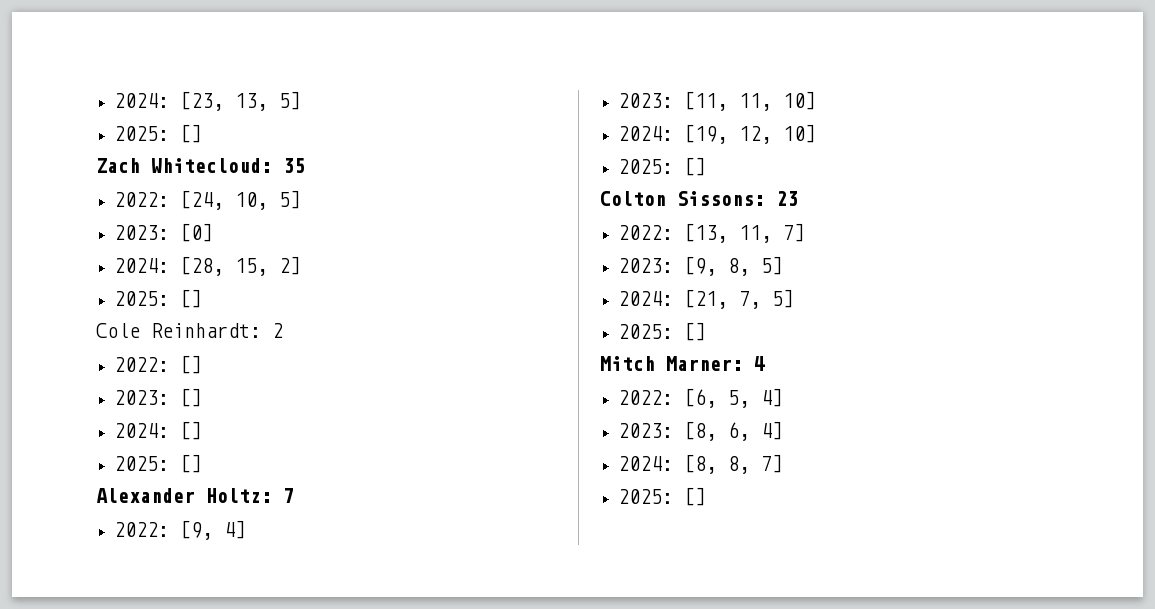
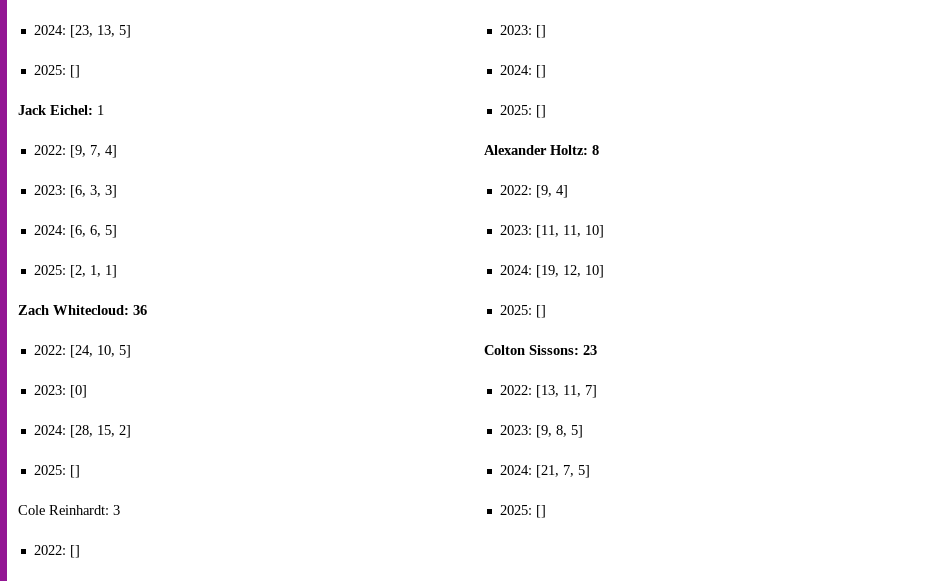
+ Jack Eichel: 1
+ 2022: [9, 7, 4]
+ 2023: [6, 3, 3]
+ 2024: [6, 6, 5]
+ 2025: [2, 1, 1]
- Zach Whitecloud: 35
+ Zach Whitecloud: 36
- Cole Reinhardt: 2
+ Cole Reinhardt: 3
- Alexander Holtz: 7
+ Alexander Holtz: 8
- Mitch Marner: 4
- 2022: [6, 5, 4]
- 2023: [8, 6, 4]
- 2024: [8, 8, 7]
- 2025: []

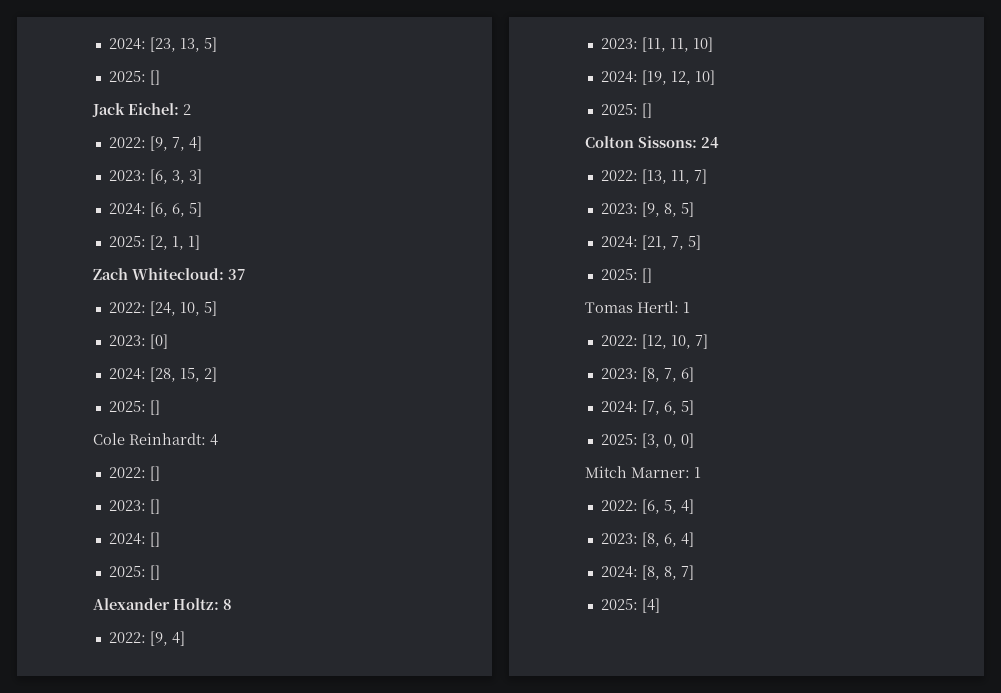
- Jack Eichel: 1
+ Jack Eichel: 2
- Zach Whitecloud: 36
+ Zach Whitecloud: 37
- Cole Reinhardt: 3
+ Cole Reinhardt: 4
- Colton Sissons: 23
+ Colton Sissons: 24
+ Tomas Hertl: 1
+ 2022: [12, 10, 7]
+ 2023: [8, 7, 6]
+ 2024: [7, 6, 5]
+ 2025: [3, 0, 0]
+ Mitch Marner: 1
+ 2022: [6, 5, 4]
+ 2023: [8, 6, 4]
+ 2024: [8, 8, 7]
+ 2025: [4]

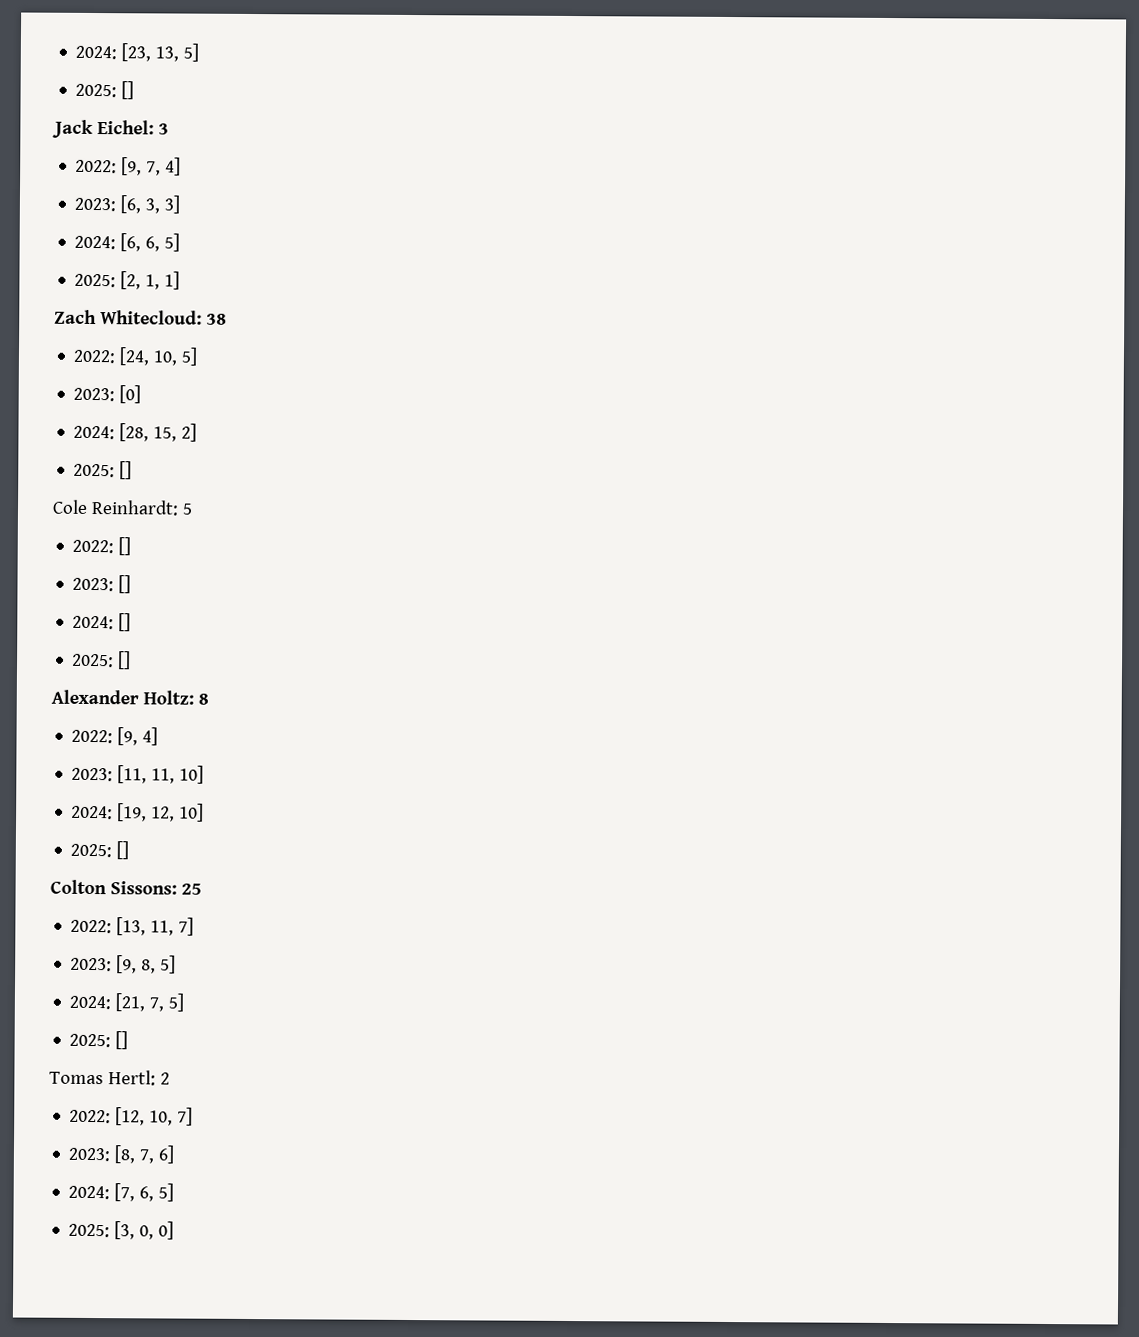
- Jack Eichel: 2
+ Jack Eichel: 3
- Zach Whitecloud: 37
+ Zach Whitecloud: 38
- Cole Reinhardt: 4
+ Cole Reinhardt: 5
- Colton Sissons: 24
+ Colton Sissons: 25
- Tomas Hertl: 1
+ Tomas Hertl: 2
- Mitch Marner: 1
- 2022: [6, 5, 4]
- 2023: [8, 6, 4]
- 2024: [8, 8, 7]
- 2025: [4]

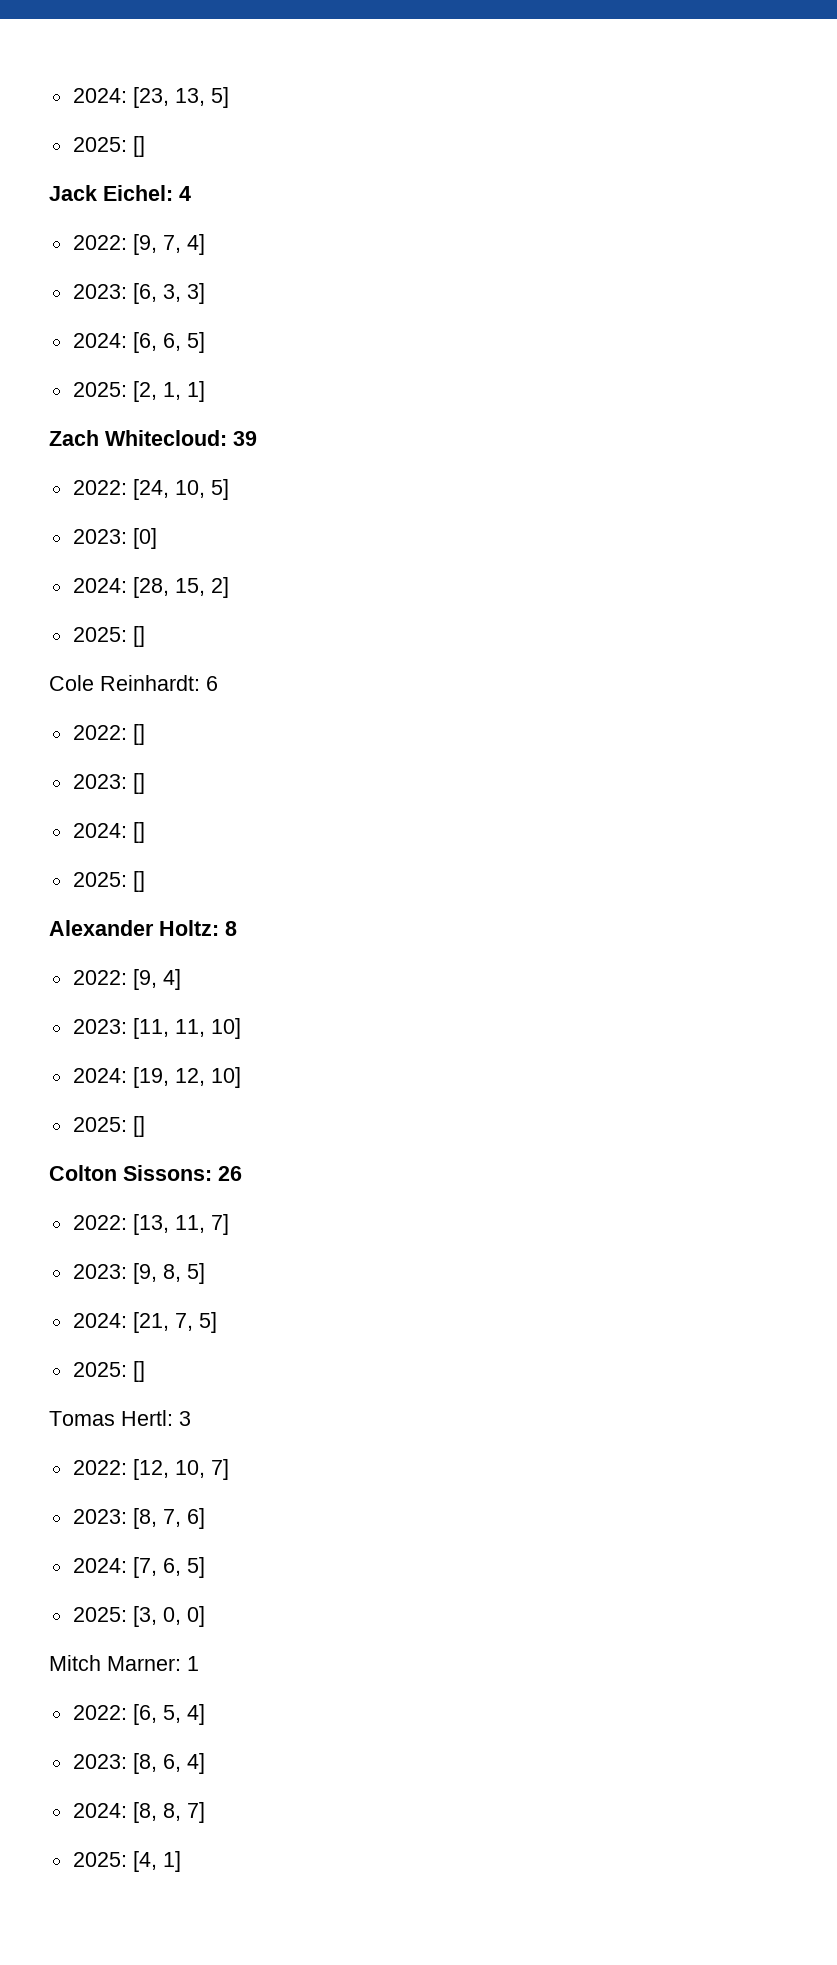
- Jack Eichel: 3
+ Jack Eichel: 4
- Zach Whitecloud: 38
+ Zach Whitecloud: 39
- Cole Reinhardt: 5
+ Cole Reinhardt: 6
- Colton Sissons: 25
+ Colton Sissons: 26
- Tomas Hertl: 2
+ Tomas Hertl: 3
+ Mitch Marner: 1
+ 2022: [6, 5, 4]
+ 2023: [8, 6, 4]
+ 2024: [8, 8, 7]
+ 2025: [4, 1]

